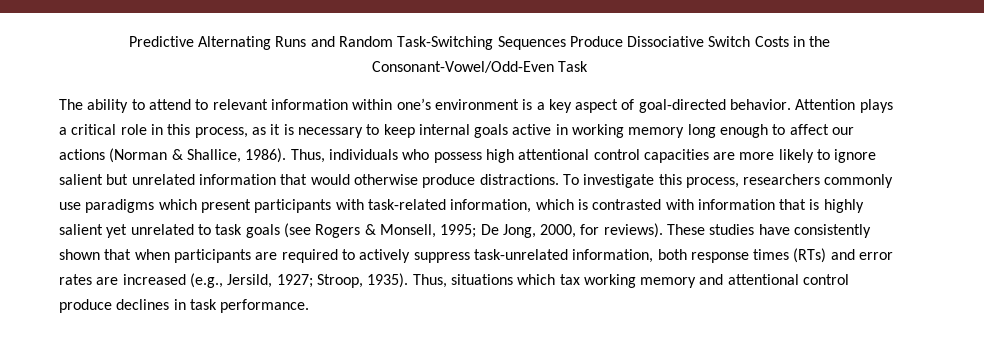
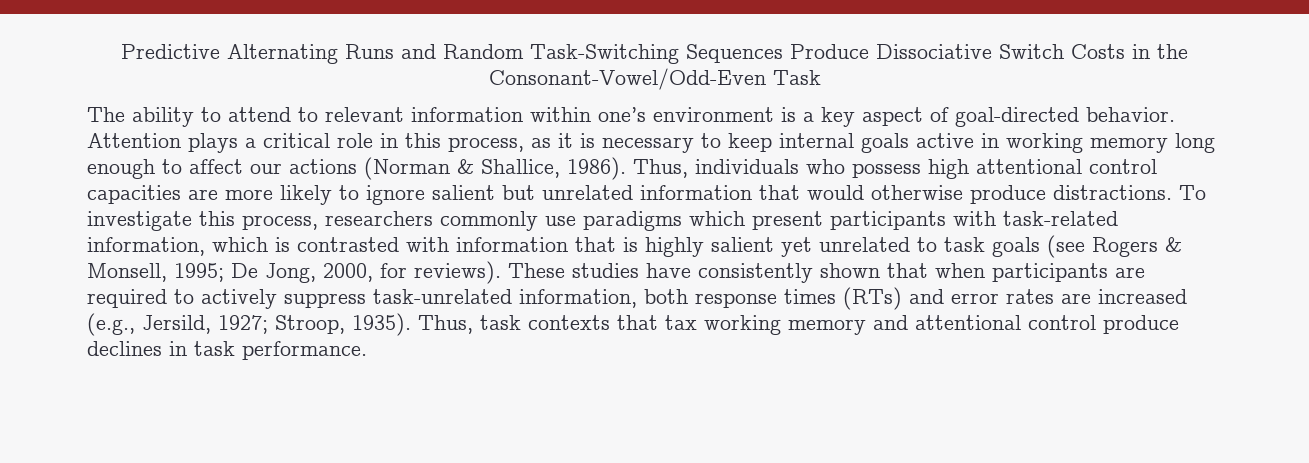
- Thus, situations which tax working memory and attentional control produce declines in task performance.
+ Thus, task contexts that tax working memory and attentional control produce declines in task performance.

